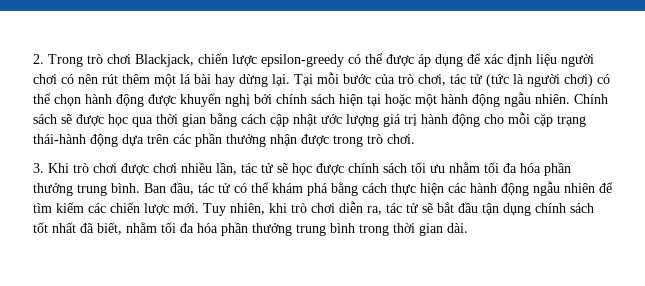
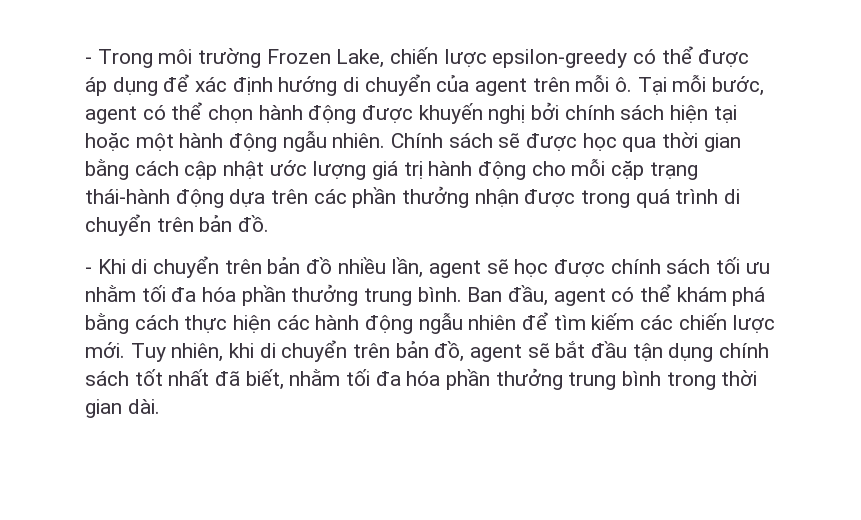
- 2. Trong trò chơi Blackjack, chiến lược epsilon-greedy có thể được áp dụng để xác định liệu người chơi có nên rút thêm một lá bài hay dừng lại. Tại mỗi bước của trò chơi, tác tử (tức là người chơi) có thể chọn hành động được khuyến nghị bởi chính sách hiện tại hoặc một hành động ngẫu nhiên.
+ - Trong môi trường Frozen Lake, chiến lược epsilon-greedy có thể được áp dụng để xác định hướng di chuyển của agent trên mỗi ô. Tại mỗi bước, agent có thể chọn hành động được khuyến nghị bởi chính sách hiện tại hoặc một hành động ngẫu nhiên.
- Chính sách sẽ được học qua thời gian bằng cách cập nhật ước lượng giá trị hành động cho mỗi cặp trạng thái-hành động dựa trên các phần thưởng nhận được trong trò chơi.
- 3. Khi trò chơi được chơi nhiều lần, tác tử sẽ học được chính sách tối ưu nhằm tối đa hóa phần thưởng trung bình.
+ Chính sách sẽ được học qua thời gian bằng cách cập nhật ước lượng giá trị hành động cho mỗi cặp trạng thái-hành động dựa trên các phần thưởng nhận được trong quá trình di chuyển trên bản đồ.
+ - Khi di chuyển trên bản đồ nhiều lần, agent sẽ học được chính sách tối ưu nhằm tối đa hóa phần thưởng trung bình.
- Ban đầu, tác tử có thể khám phá bằng cách thực hiện các hành động ngẫu nhiên để tìm kiếm các chiến lược mới.
+ Ban đầu, agent có thể khám phá bằng cách thực hiện các hành động ngẫu nhiên để tìm kiếm các chiến lược mới.
- Tuy nhiên, khi trò chơi diễn ra, tác tử sẽ bắt đầu tận dụng chính sách tốt nhất đã biết, nhằm tối đa hóa phần thưởng trung bình trong thời gian dài.
+ Tuy nhiên, khi di chuyển trên bản đồ, agent sẽ bắt đầu tận dụng chính sách tốt nhất đã biết, nhằm tối đa hóa phần thưởng trung bình trong thời gian dài.

